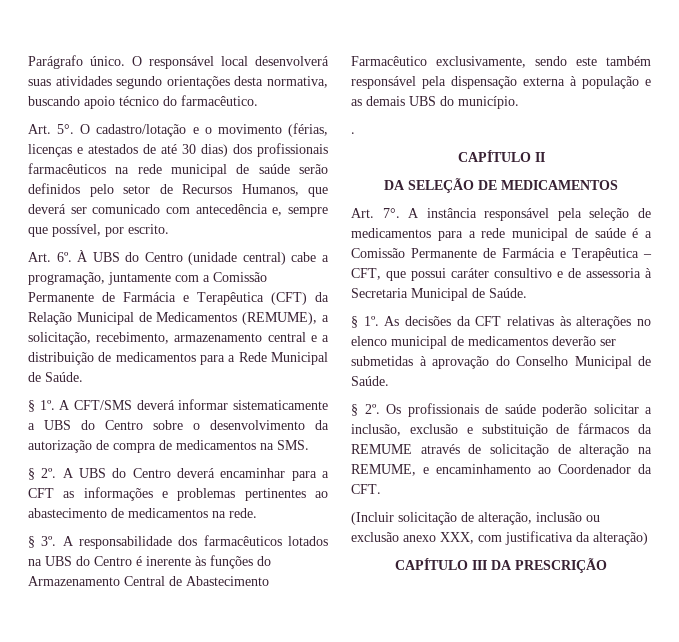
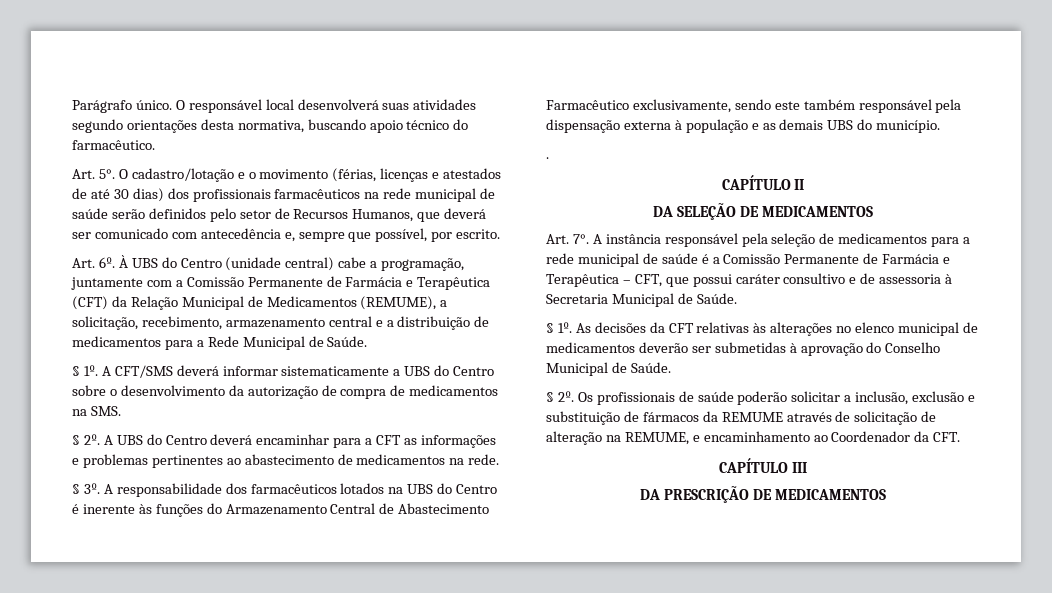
- (Incluir solicitação de alteração, inclusão ou exclusão anexo XXX, com justificativa da alteração)
- CAPÍTULO III DA PRESCRIÇÃO
+ CAPÍTULO III
+ DA PRESCRIÇÃO DE MEDICAMENTOS

